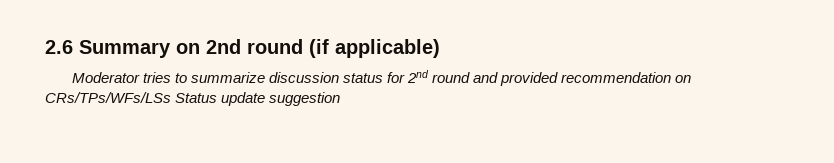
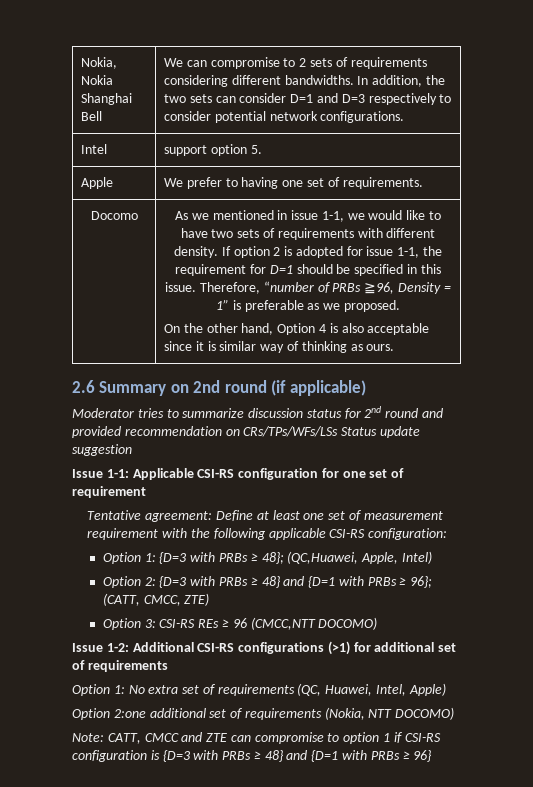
+ Nokia, Nokia Shanghai Bell | We can compromise to 2 sets of requirements considering different bandwidths. In addition, the two sets can consider D=1 and D=3 respectively to consider potential network configurations.
+ Intel | support option 5.
+ Apple | We prefer to having one set of requirements.
+ Docomo | As we mentioned in issue 1-1, we would like to have two sets of requirements with different density. If option 2 is adopted for issue 1-1, the requirement for D=1 should be specified in this issue. Therefore, “number of PRBs ≧96, Density = 1” is preferable as we proposed.
+ On the other hand, Option 4 is also acceptable since it is similar way of thinking as ours.
+ Issue 1-1: Applicable CSI-RS configuration for one set of requirement
+ Tentative agreement: Define at least one set of measurement requirement with the following applicable CSI-RS configuration:
+ Option 1: {D=3 with PRBs ≥ 48}; (QC,Huawei, Apple, Intel)
+ Option 2: {D=3 with PRBs ≥ 48} and {D=1 with PRBs ≥ 96}; (CATT, CMCC, ZTE)
+ Option 3: CSI-RS REs ≥ 96 (CMCC,NTT DOCOMO)
+ Issue 1-2: Additional CSI-RS configurations (>1) for additional set of requirements
+ Option 1: No extra set of requirements (QC, Huawei, Intel, Apple)
+ Option 2:one additional set of requirements (Nokia, NTT DOCOMO)
+ Note: CATT, CMCC and ZTE can compromise to option 1 if CSI-RS configuration is {D=3 with PRBs ≥ 48} and {D=1 with PRBs ≥ 96}

